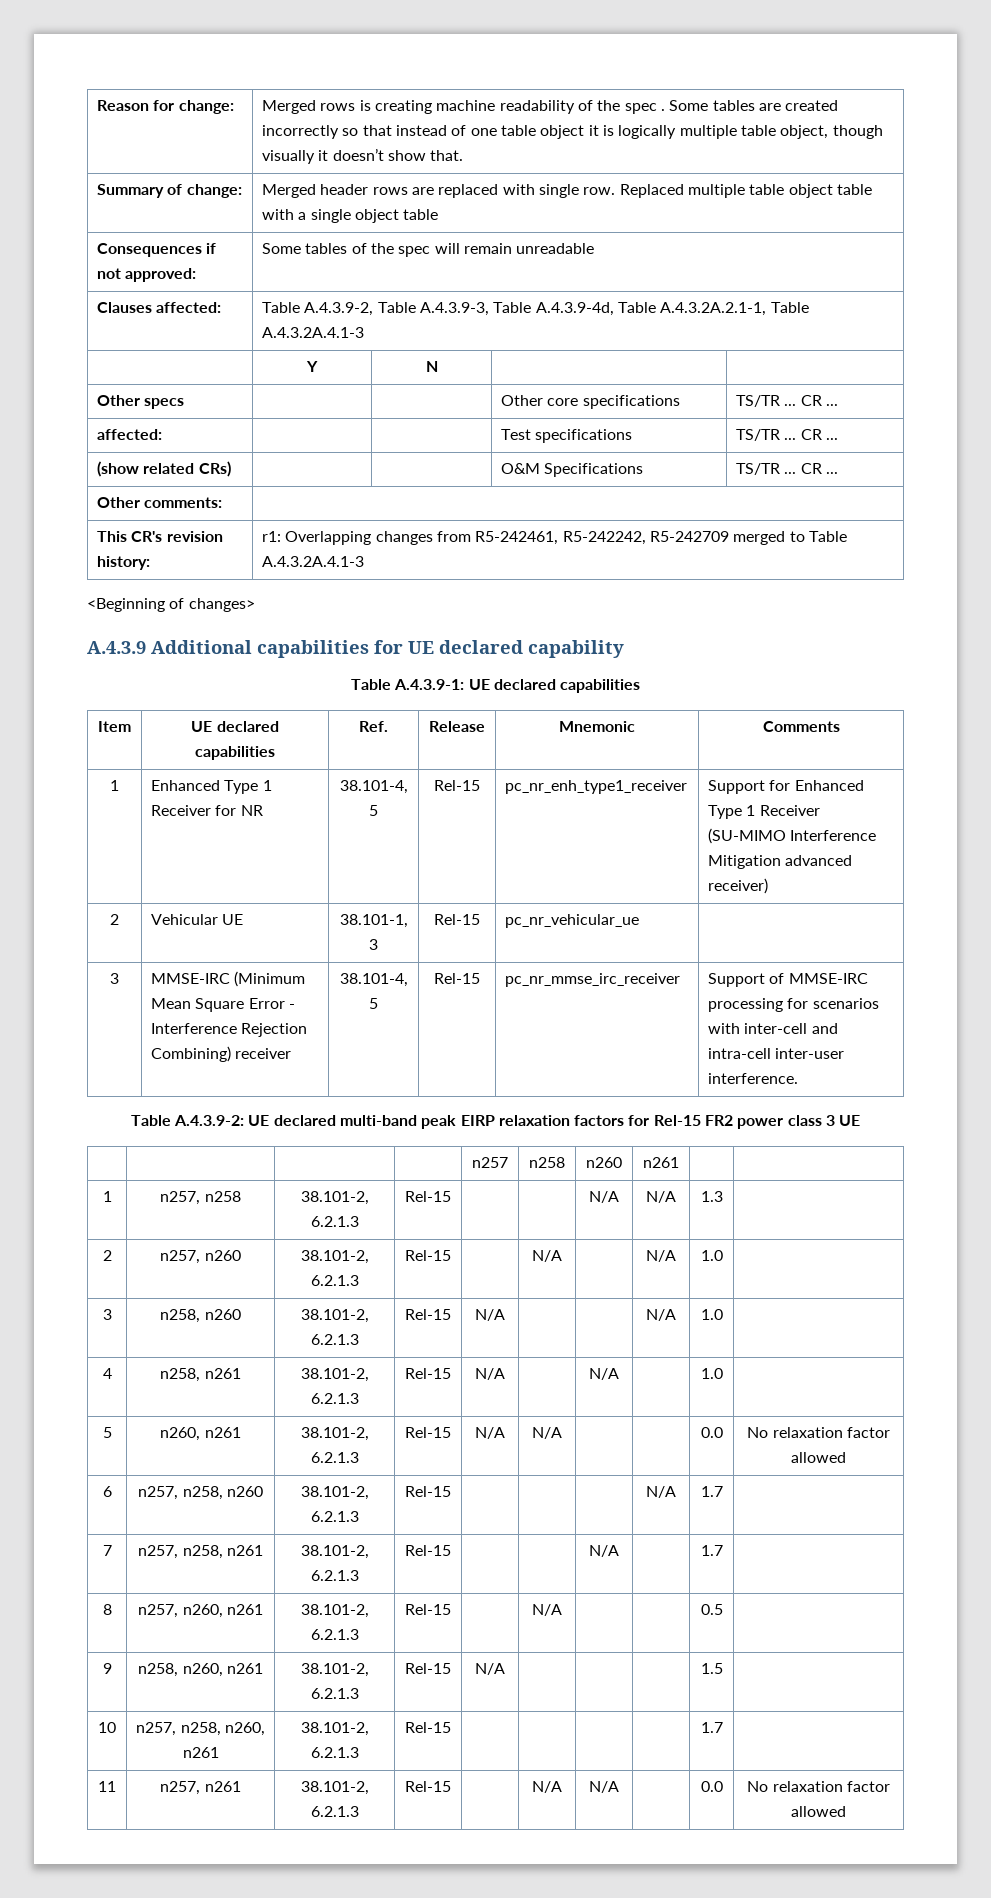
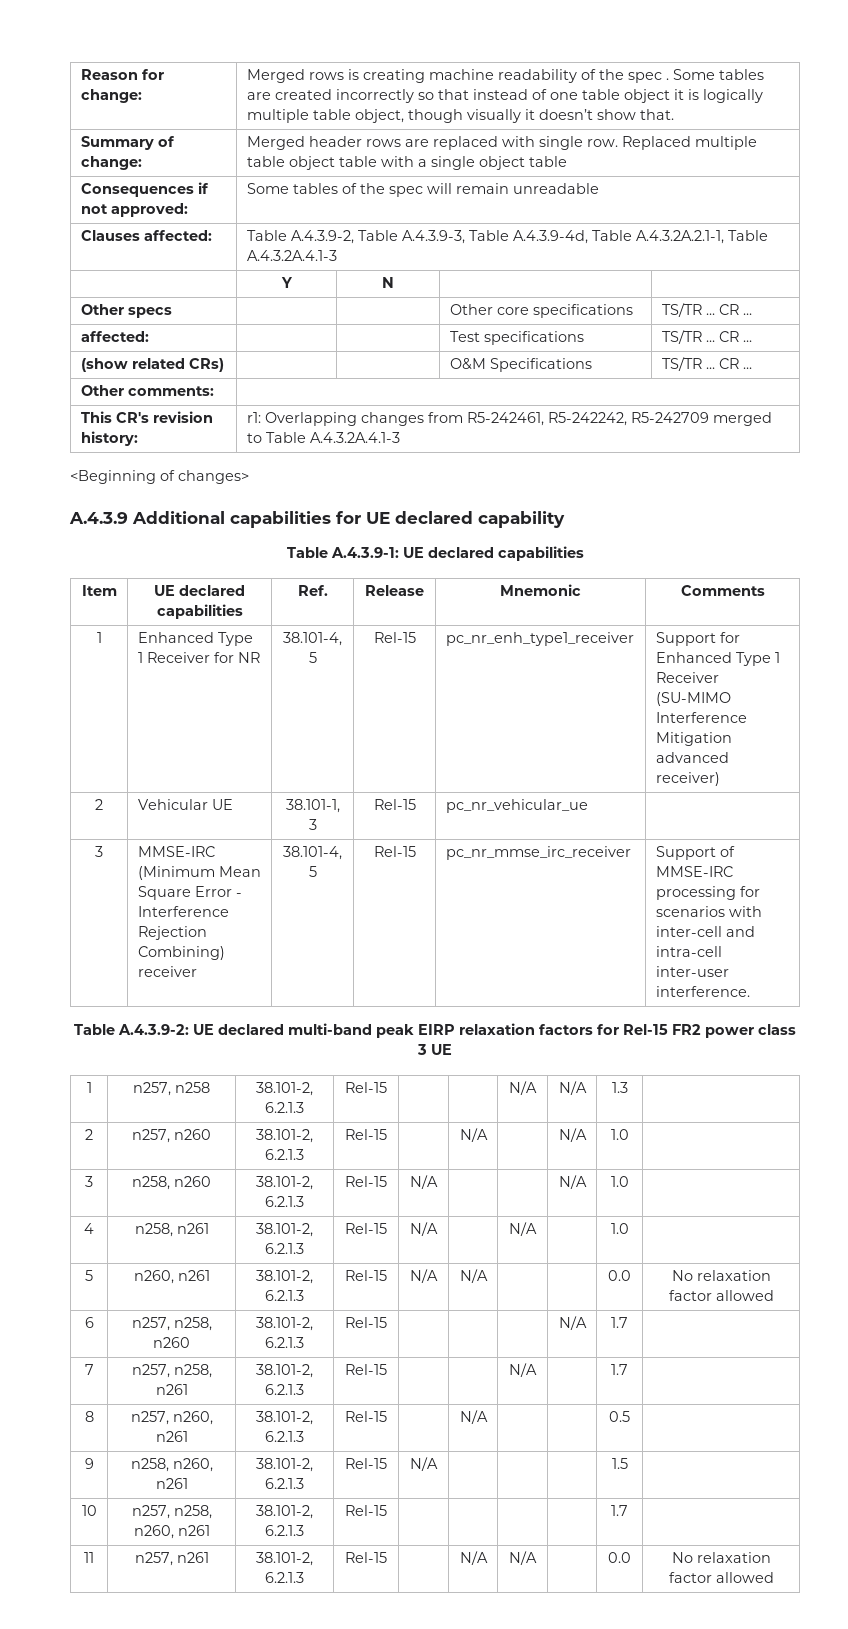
- | | | | n257 | n258 | n260 | n261 | |

